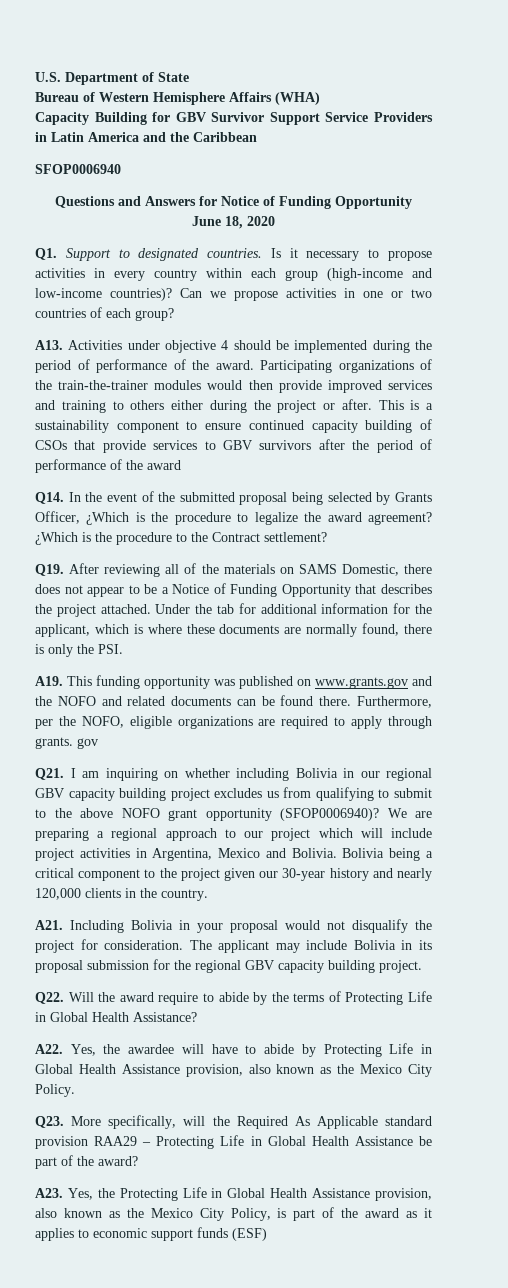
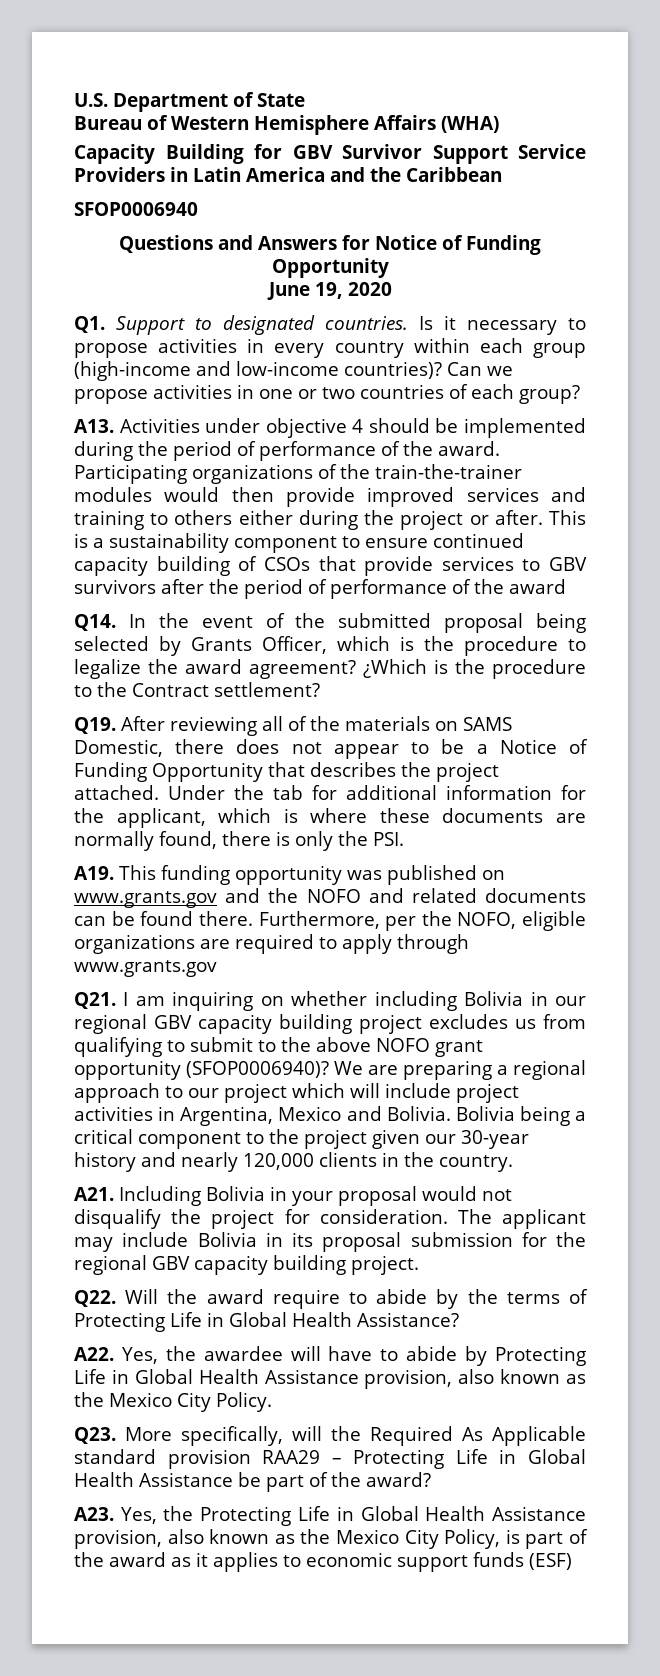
- June 18, 2020
+ June 19, 2020
- Q14. In the event of the submitted proposal being selected by Grants Officer, ¿Which is the procedure to legalize the award agreement?
+ Q14. In the event of the submitted proposal being selected by Grants Officer, which is the procedure to legalize the award agreement?
- Furthermore, per the NOFO, eligible organizations are required to apply through grants. gov
+ Furthermore, per the NOFO, eligible organizations are required to apply through www.grants.gov

